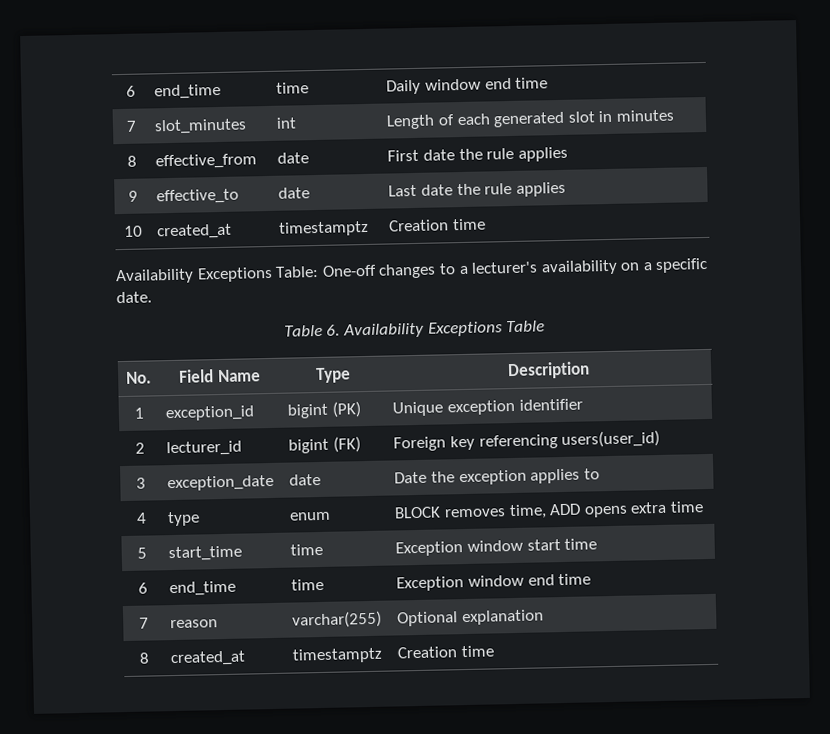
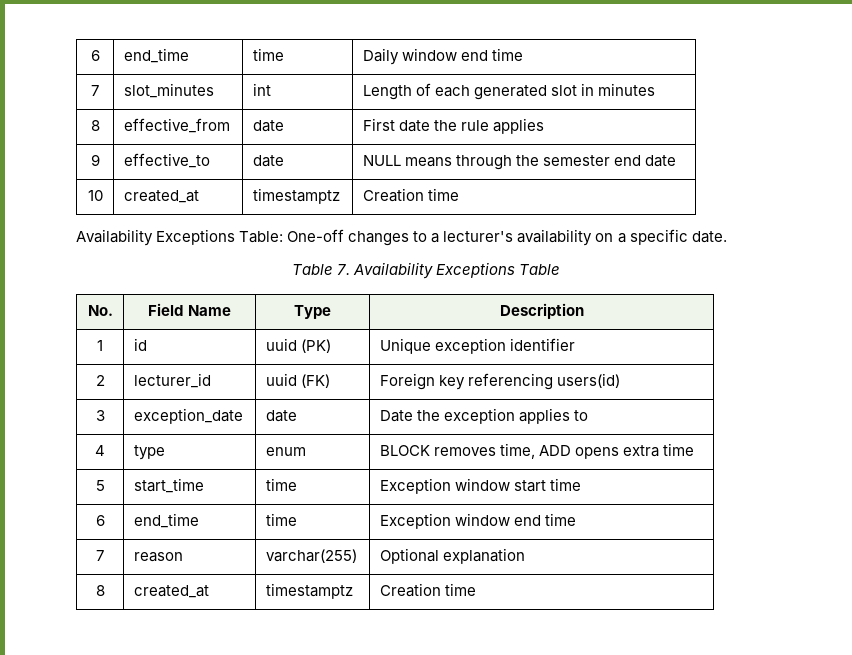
- 9 | effective_to | date | Last date the rule applies
+ 9 | effective_to | date | NULL means through the semester end date
- Table 6. Availability Exceptions Table
+ Table 7. Availability Exceptions Table
- 1 | exception_id | bigint (PK) | Unique exception identifier
+ 1 | id | uuid (PK) | Unique exception identifier
- 2 | lecturer_id | bigint (FK) | Foreign key referencing users(user_id)
+ 2 | lecturer_id | uuid (FK) | Foreign key referencing users(id)

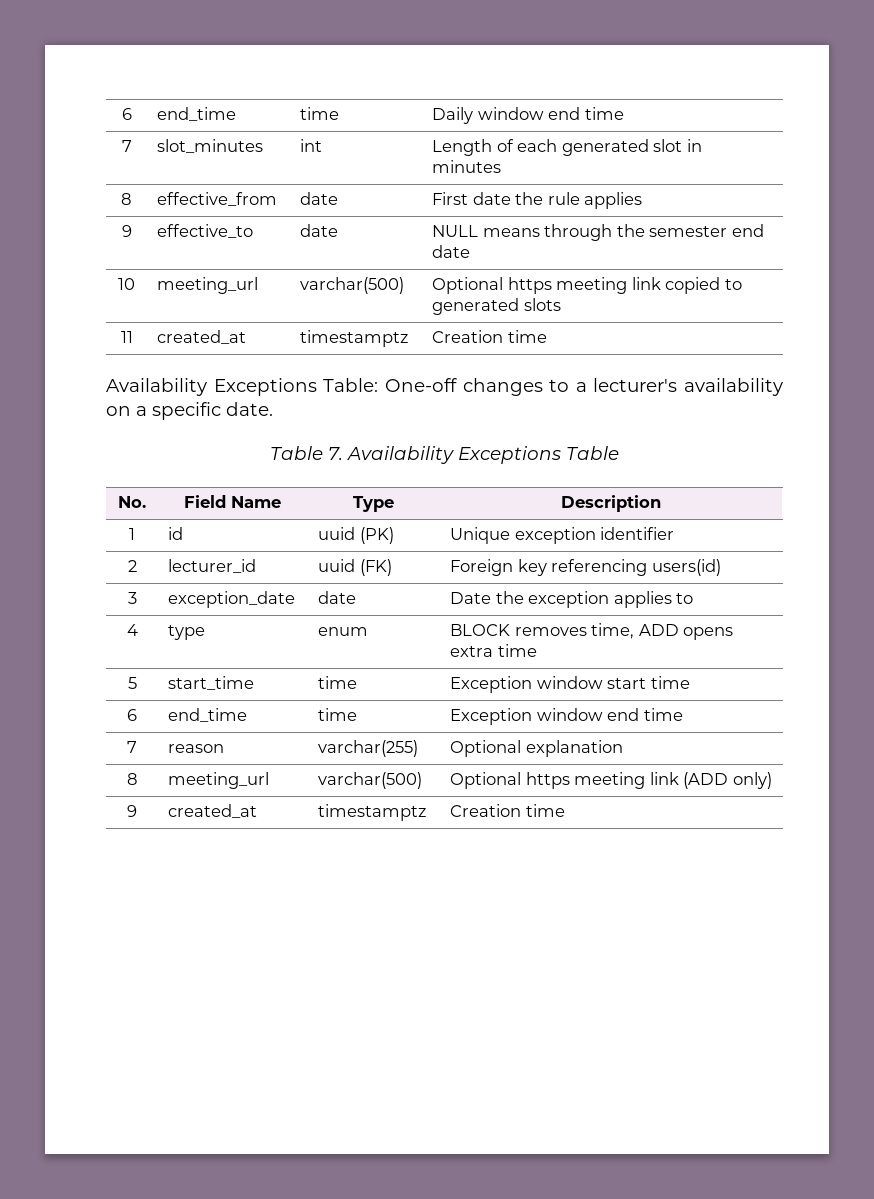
- 10 | created_at | timestamptz | Creation time
+ 10 | meeting_url | varchar(500) | Optional https meeting link copied to generated slots
+ 11 | created_at | timestamptz | Creation time
- 8 | created_at | timestamptz | Creation time
+ 8 | meeting_url | varchar(500) | Optional https meeting link (ADD only)
+ 9 | created_at | timestamptz | Creation time

